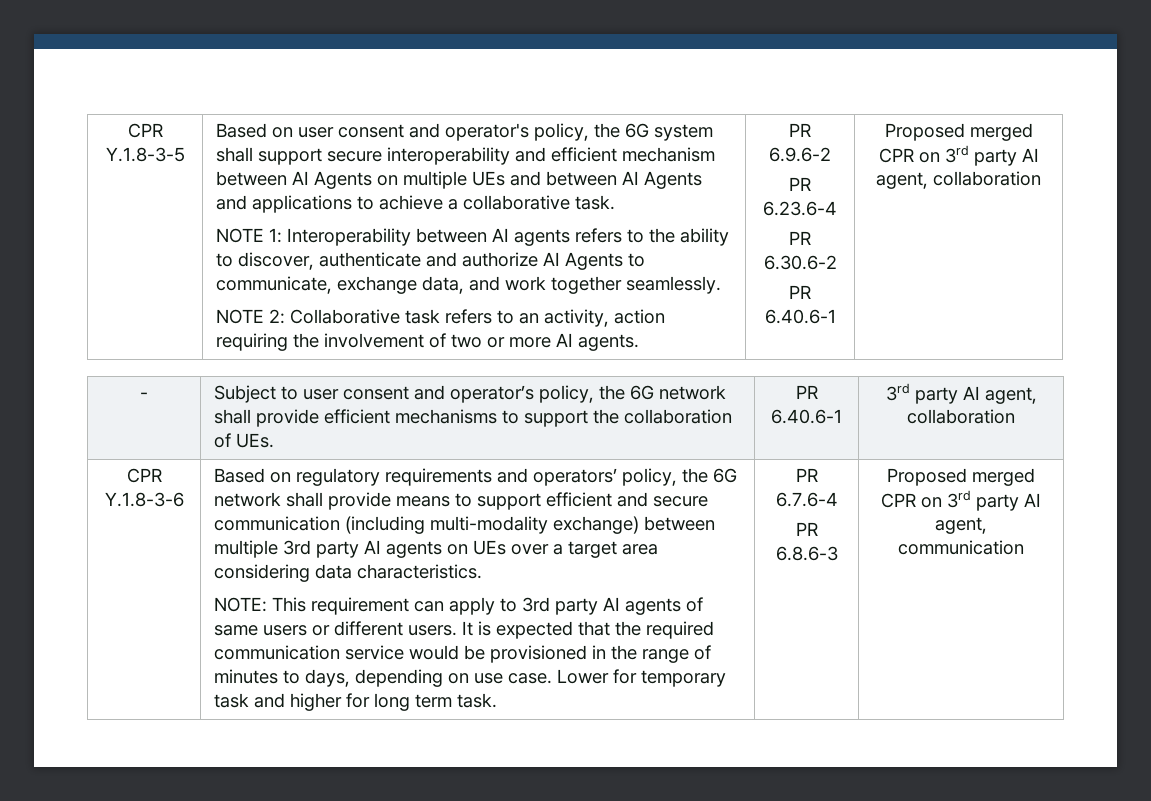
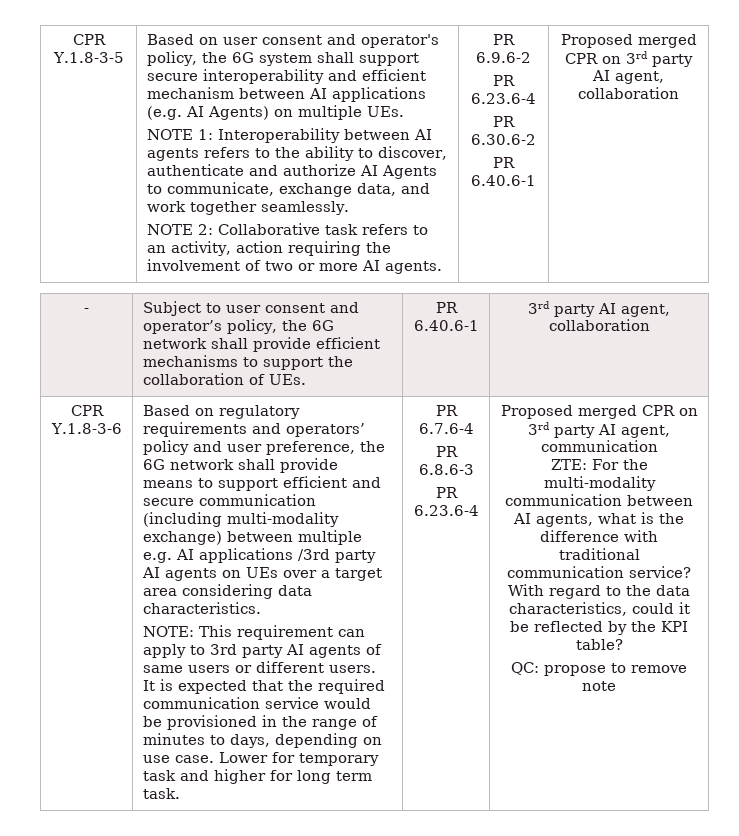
- Based on user consent and operator's policy, the 6G system shall support secure interoperability and efficient mechanism between AI Agents on multiple UEs and between AI Agents and applications to achieve a collaborative task.
+ Based on user consent and operator's policy, the 6G system shall support secure interoperability and efficient mechanism between AI applications (e.g. AI Agents) on multiple UEs.
- Based on regulatory requirements and operators’ policy, the 6G network shall provide means to support efficient and secure communication (including multi-modality exchange) between multiple 3rd party AI agents on UEs over a target area considering data characteristics.
+ Based on regulatory requirements and operators’ policy and user preference, the 6G network shall provide means to support efficient and secure communication (including multi-modality exchange) between multiple e.g. AI applications /3rd party AI agents on UEs over a target area considering data characteristics.
  PR 6.8.6-3
+ PR 6.23.6-4
+ ZTE: For the multi-modality communication between AI agents, what is the difference with traditional communication service? With regard to the data characteristics, could it be reflected by the KPI table?
+ QC: propose to remove note

